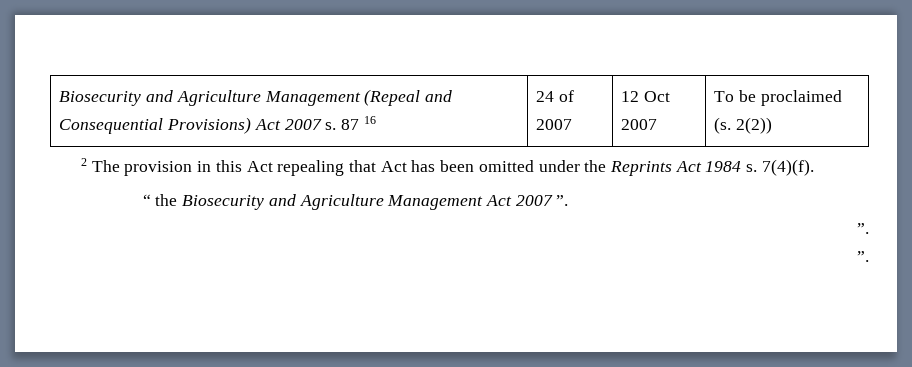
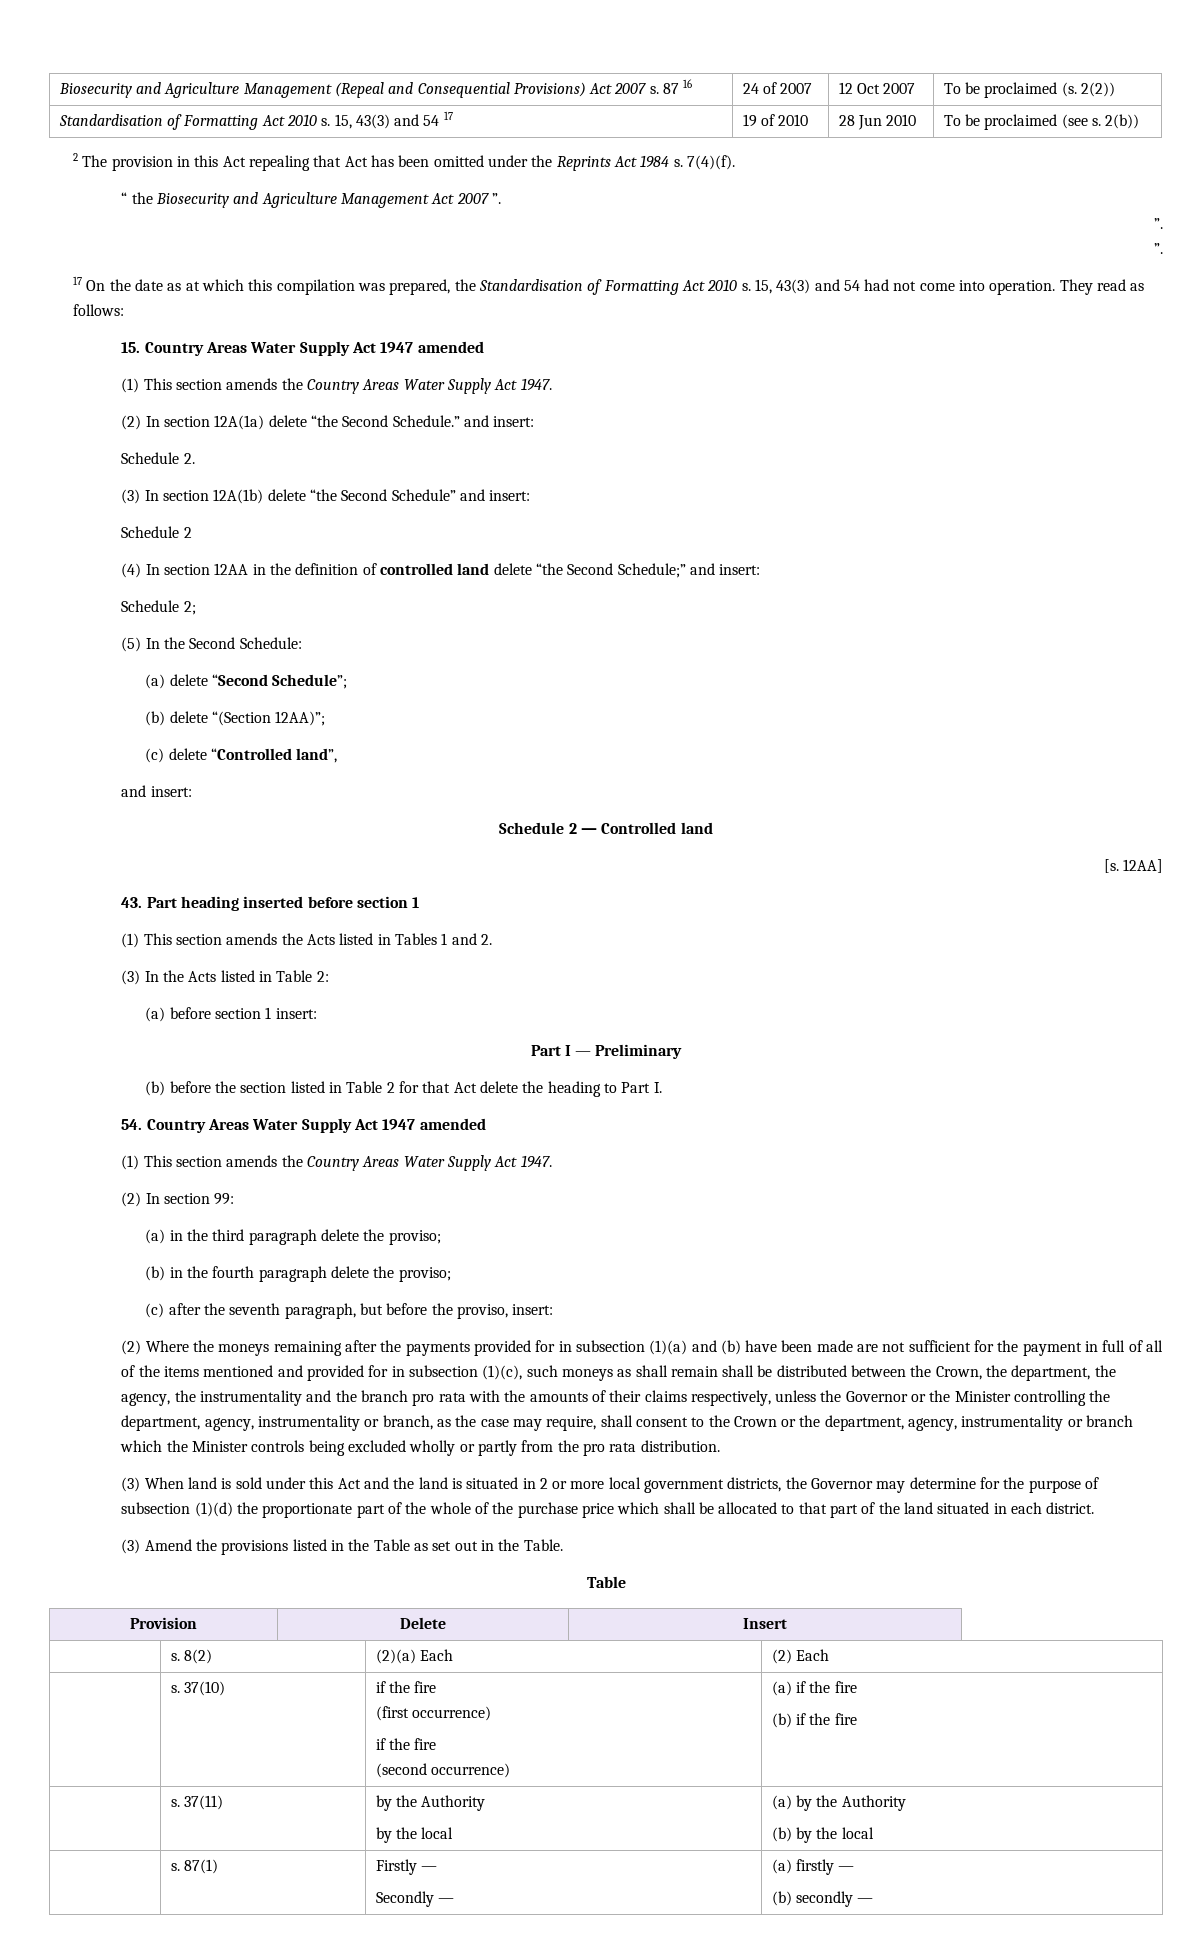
+ Standardisation of Formatting Act 2010 s. 15, 43(3) and 54 17 | 19 of 2010 | 28 Jun 2010 | To be proclaimed (see s. 2(b))
+ 17 On the date as at which this compilation was prepared, the Standardisation of Formatting Act 2010 s. 15, 43(3) and 54 had not come into operation. They read as follows:
+ 15. Country Areas Water Supply Act 1947 amended
+ (1) This section amends the Country Areas Water Supply Act 1947.
+ (2) In section 12A(1a) delete “the Second Schedule.” and insert:
+ Schedule 2.
+ (3) In section 12A(1b) delete “the Second Schedule” and insert:
+ Schedule 2
+ (4) In section 12AA in the definition of controlled land delete “the Second Schedule;” and insert:
+ Schedule 2;
+ (5) In the Second Schedule:
+ (a) delete “Second Schedule”;
+ (b) delete “(Section 12AA)”;
+ (c) delete “Controlled land”,
+ and insert:
+ Schedule 2 — Controlled land
+ [s. 12AA]
+ 43. Part heading inserted before section 1
+ (1) This section amends the Acts listed in Tables 1 and 2.
+ (3) In the Acts listed in Table 2:
+ (a) before section 1 insert:
+ Part I — Preliminary
+ (b) before the section listed in Table 2 for that Act delete the heading to Part I.
+ 54. Country Areas Water Supply Act 1947 amended
+ (1) This section amends the Country Areas Water Supply Act 1947.
+ (2) In section 99:
+ (a) in the third paragraph delete the proviso;
+ (b) in the fourth paragraph delete the proviso;
+ (c) after the seventh paragraph, but before the proviso, insert:
+ (2) Where the moneys remaining after the payments provided for in subsection (1)(a) and (b) have been made are not sufficient for the payment in full of all of the items mentioned and provided for in subsection (1)(c), such moneys as shall remain shall be distributed between the Crown, the department, the agency, the instrumentality and the branch pro rata with the amounts of their claims respectively, unless the Governor or the Minister controlling the department, agency, instrumentality or branch, as the case may require, shall consent to the Crown or the department, agency, instrumentality or branch which the Minister controls being excluded wholly or partly from the pro rata distribution.
+ (3) When land is sold under this Act and the land is situated in 2 or more local government districts, the Governor may determine for the purpose of subsection (1)(d) the proportionate part of the whole of the purchase price which shall be allocated to that part of the land situated in each district.
+ (3) Amend the provisions listed in the Table as set out in the Table.
+ Table
+ Provision | Delete | Insert
+ | s. 8(2) | (2)(a) Each | (2) Each
+ | s. 37(10) | if the fire
+ (first occurrence)
+ if the fire
+ (second occurrence) | (a) if the fire
+ (b) if the fire
+ | s. 37(11) | by the Authority
+ by the local | (a) by the Authority
+ (b) by the local
+ | s. 87(1) | Firstly —
+ Secondly — | (a) firstly —
+ (b) secondly —

